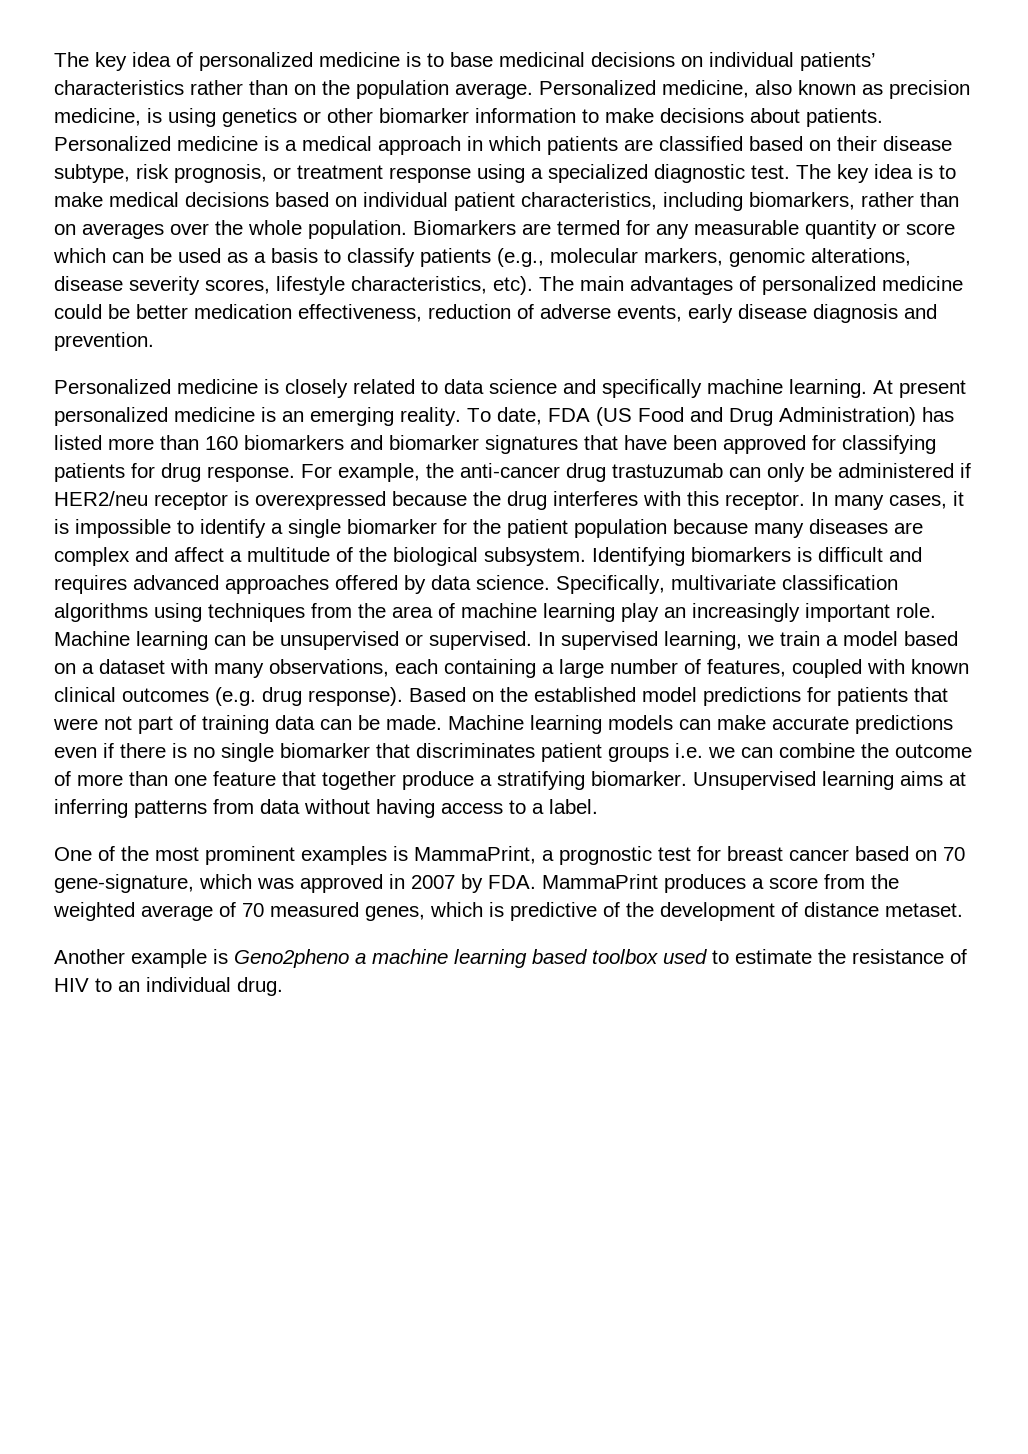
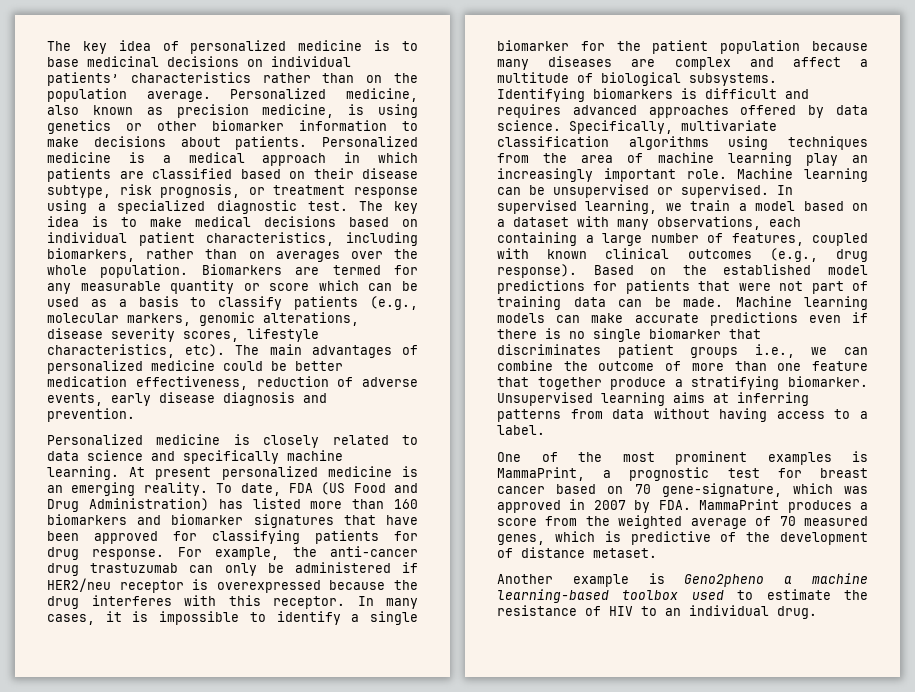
- In many cases, it is impossible to identify a single biomarker for the patient population because many diseases are complex and affect a multitude of the biological subsystem.
+ In many cases, it is impossible to identify a single biomarker for the patient population because many diseases are complex and affect a multitude of biological subsystems.
- In supervised learning, we train a model based on a dataset with many observations, each containing a large number of features, coupled with known clinical outcomes (e.g. drug response).
+ In supervised learning, we train a model based on a dataset with many observations, each containing a large number of features, coupled with known clinical outcomes (e.g., drug response).
- Machine learning models can make accurate predictions even if there is no single biomarker that discriminates patient groups i.e. we can combine the outcome of more than one feature that together produce a stratifying biomarker.
+ Machine learning models can make accurate predictions even if there is no single biomarker that discriminates patient groups i.e., we can combine the outcome of more than one feature that together produce a stratifying biomarker.
- Another example is Geno2pheno a machine learning based toolbox used to estimate the resistance of HIV to an individual drug.
+ Another example is Geno2pheno a machine learning-based toolbox used to estimate the resistance of HIV to an individual drug.

